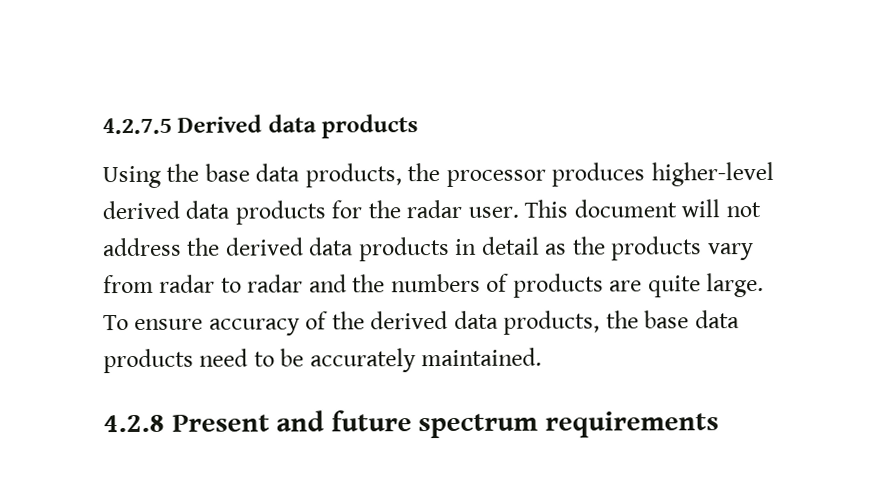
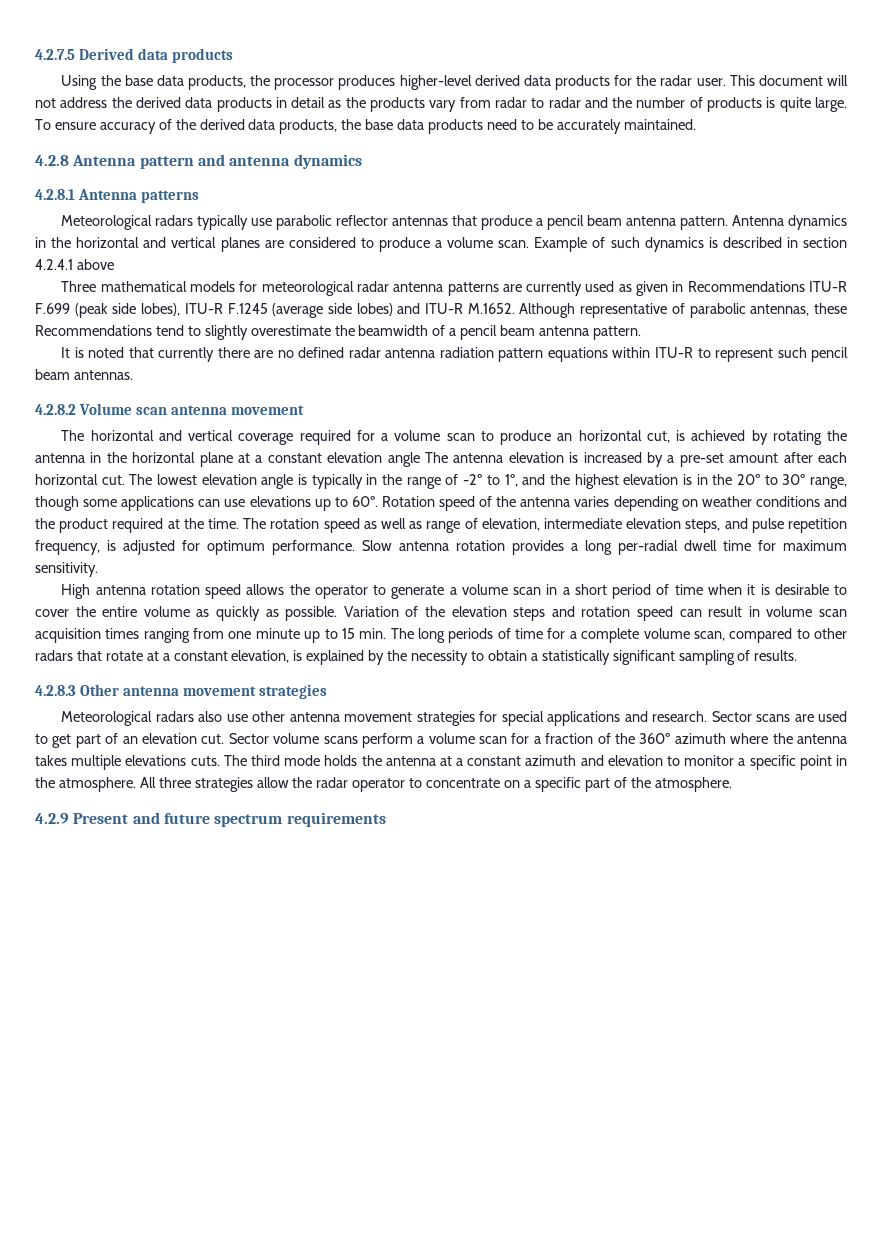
- This document will not address the derived data products in detail as the products vary from radar to radar and the numbers of products are quite large.
+ This document will not address the derived data products in detail as the products vary from radar to radar and the number of products is quite large.
- 4.2.8 Present and future spectrum requirements
+ 4.2.8 Antenna pattern and antenna dynamics
+ 4.2.8.1 Antenna patterns
+ Meteorological radars typically use parabolic reflector antennas that produce a pencil beam antenna pattern. Antenna dynamics in the horizontal and vertical planes are considered to produce a volume scan. Example of such dynamics is described in section 4.2.4.1 above
+ Three mathematical models for meteorological radar antenna patterns are currently used as given in Recommendations ITU-R F.699 (peak side lobes), ITU-R F.1245 (average side lobes) and ITU-R M.1652. Although representative of parabolic antennas, these Recommendations tend to slightly overestimate the beamwidth of a pencil beam antenna pattern.
+ It is noted that currently there are no defined radar antenna radiation pattern equations within ITU-R to represent such pencil beam antennas.
+ 4.2.8.2 Volume scan antenna movement
+ The horizontal and vertical coverage required for a volume scan to produce an horizontal cut, is achieved by rotating the antenna in the horizontal plane at a constant elevation angle The antenna elevation is increased by a pre-set amount after each horizontal cut. The lowest elevation angle is typically in the range of -2º to 1º, and the highest elevation is in the 20º to 30º range, though some applications can use elevations up to 60º. Rotation speed of the antenna varies depending on weather conditions and the product required at the time. The rotation speed as well as range of elevation, intermediate elevation steps, and pulse repetition frequency, is adjusted for optimum performance. Slow antenna rotation provides a long per-radial dwell time for maximum sensitivity.
+ High antenna rotation speed allows the operator to generate a volume scan in a short period of time when it is desirable to cover the entire volume as quickly as possible. Variation of the elevation steps and rotation speed can result in volume scan acquisition times ranging from one minute up to 15 min. The long periods of time for a complete volume scan, compared to other radars that rotate at a constant elevation, is explained by the necessity to obtain a statistically significant sampling of results.
+ 4.2.8.3 Other antenna movement strategies
+ Meteorological radars also use other antenna movement strategies for special applications and research. Sector scans are used to get part of an elevation cut. Sector volume scans perform a volume scan for a fraction of the 360º azimuth where the antenna takes multiple elevations cuts. The third mode holds the antenna at a constant azimuth and elevation to monitor a specific point in the atmosphere. All three strategies allow the radar operator to concentrate on a specific part of the atmosphere.
+ 4.2.9 Present and future spectrum requirements

